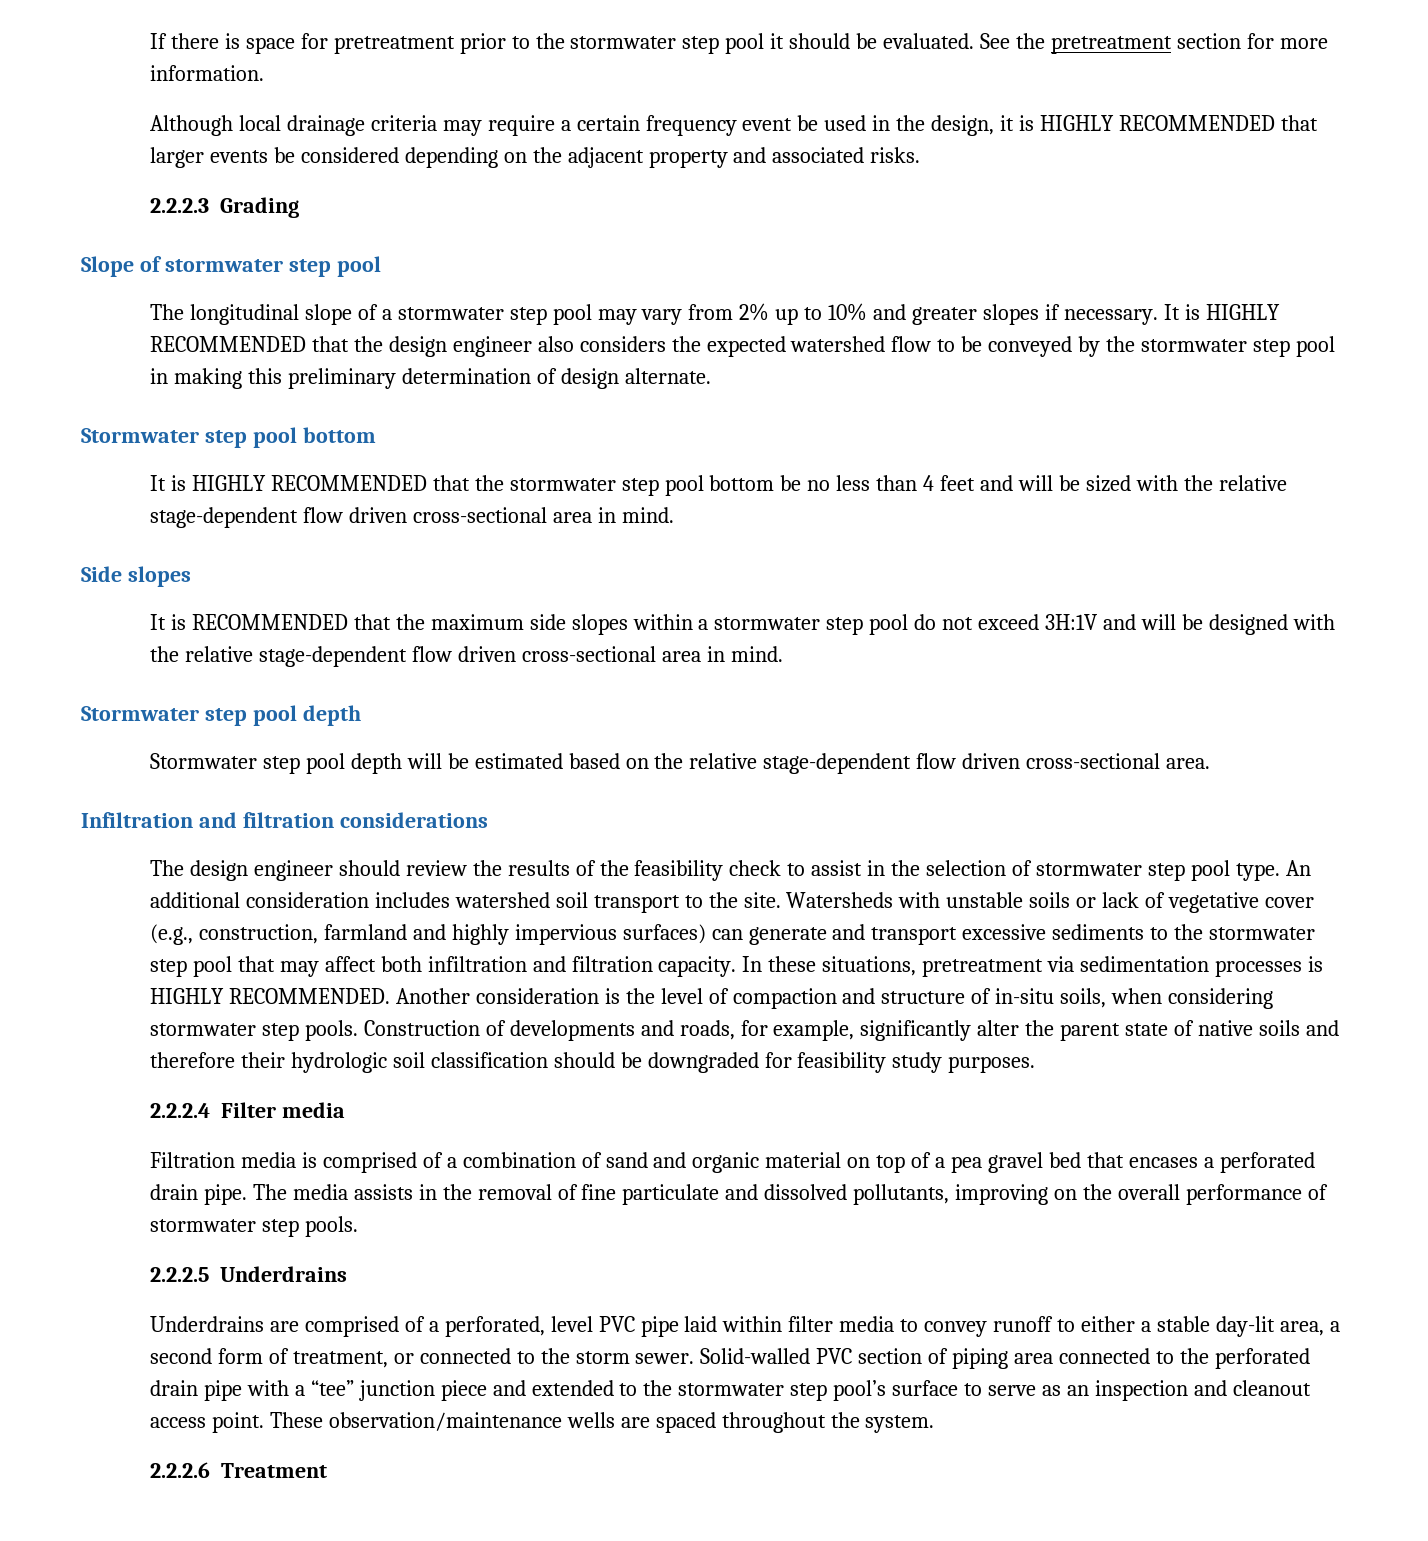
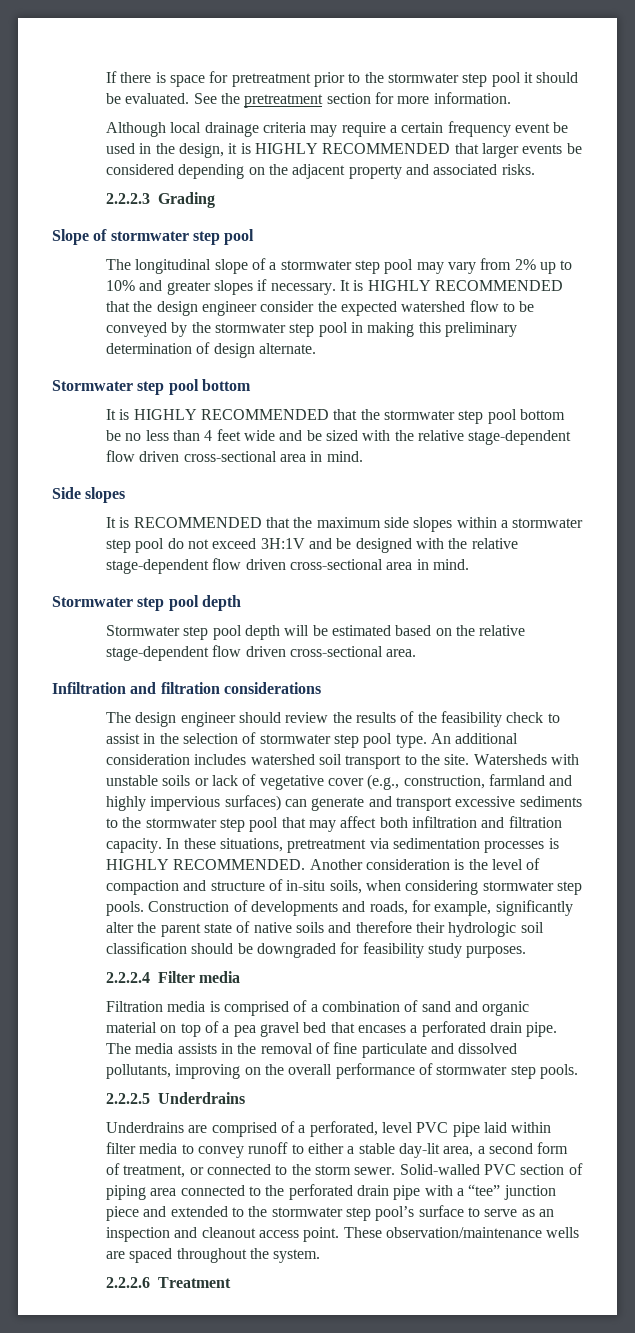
- It is HIGHLY RECOMMENDED that the design engineer also considers the expected watershed flow to be conveyed by the stormwater step pool in making this preliminary determination of design alternate.
+ It is HIGHLY RECOMMENDED that the design engineer consider the expected watershed flow to be conveyed by the stormwater step pool in making this preliminary determination of design alternate.
- It is HIGHLY RECOMMENDED that the stormwater step pool bottom be no less than 4 feet and will be sized with the relative stage-dependent flow driven cross-sectional area in mind.
+ It is HIGHLY RECOMMENDED that the stormwater step pool bottom be no less than 4 feet wide and be sized with the relative stage-dependent flow driven cross-sectional area in mind.
- It is RECOMMENDED that the maximum side slopes within a stormwater step pool do not exceed 3H:1V and will be designed with the relative stage-dependent flow driven cross-sectional area in mind.
+ It is RECOMMENDED that the maximum side slopes within a stormwater step pool do not exceed 3H:1V and be designed with the relative stage-dependent flow driven cross-sectional area in mind.

